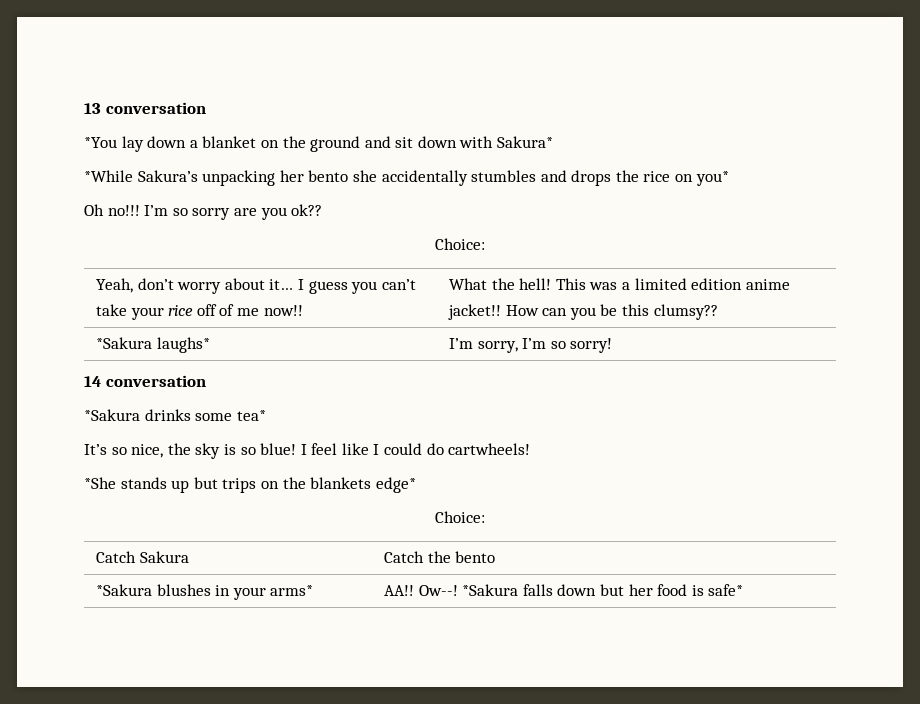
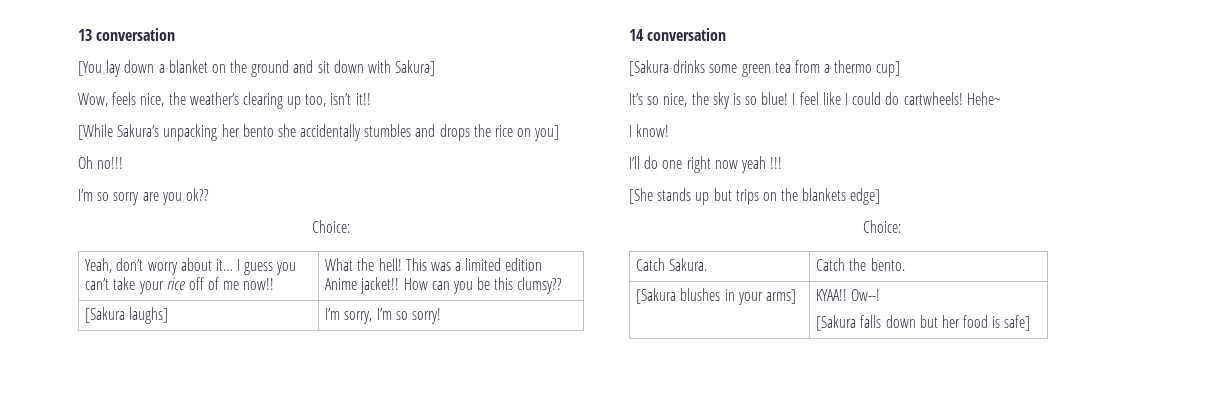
- *You lay down a blanket on the ground and sit down with Sakura*
- *While Sakura’s unpacking her bento she accidentally stumbles and drops the rice on you*
+ [You lay down a blanket on the ground and sit down with Sakura]
+ Wow, feels nice, the weather’s clearing up too, isn’t it!!
+ [While Sakura’s unpacking her bento she accidentally stumbles and drops the rice on you]
- Oh no!!! I’m so sorry are you ok??
+ Oh no!!!
+ I’m so sorry are you ok??
- Yeah, don’t worry about it… I guess you can’t take your rice off of me now!! | What the hell! This was a limited edition anime jacket!! How can you be this clumsy??
+ Yeah, don’t worry about it… I guess you can’t take your rice off of me now!! | What the hell! This was a limited edition Anime jacket!! How can you be this clumsy??
- *Sakura laughs* | I’m sorry, I’m so sorry!
+ [Sakura laughs] | I’m sorry, I’m so sorry!
- *Sakura drinks some tea*
+ [Sakura drinks some green tea from a thermo cup]
- I feel like I could do cartwheels!
- *She stands up but trips on the blankets edge*
+ I feel like I could do cartwheels! Hehe~
+ I know!
+ I’ll do one right now yeah !!!
+ [She stands up but trips on the blankets edge]
- Catch Sakura | Catch the bento
- *Sakura blushes in your arms* | AA!! Ow--! *Sakura falls down but her food is safe*
+ Catch Sakura. | Catch the bento.
+ [Sakura blushes in your arms] | KYAA!! Ow--!
+ [Sakura falls down but her food is safe]

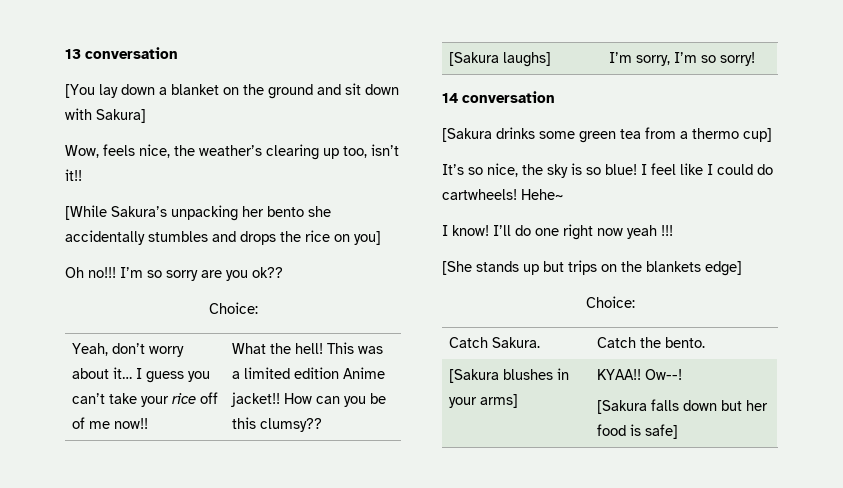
- Oh no!!!
- I’m so sorry are you ok??
+ Oh no!!! I’m so sorry are you ok??
- I know!
- I’ll do one right now yeah !!!
+ I know! I’ll do one right now yeah !!!

